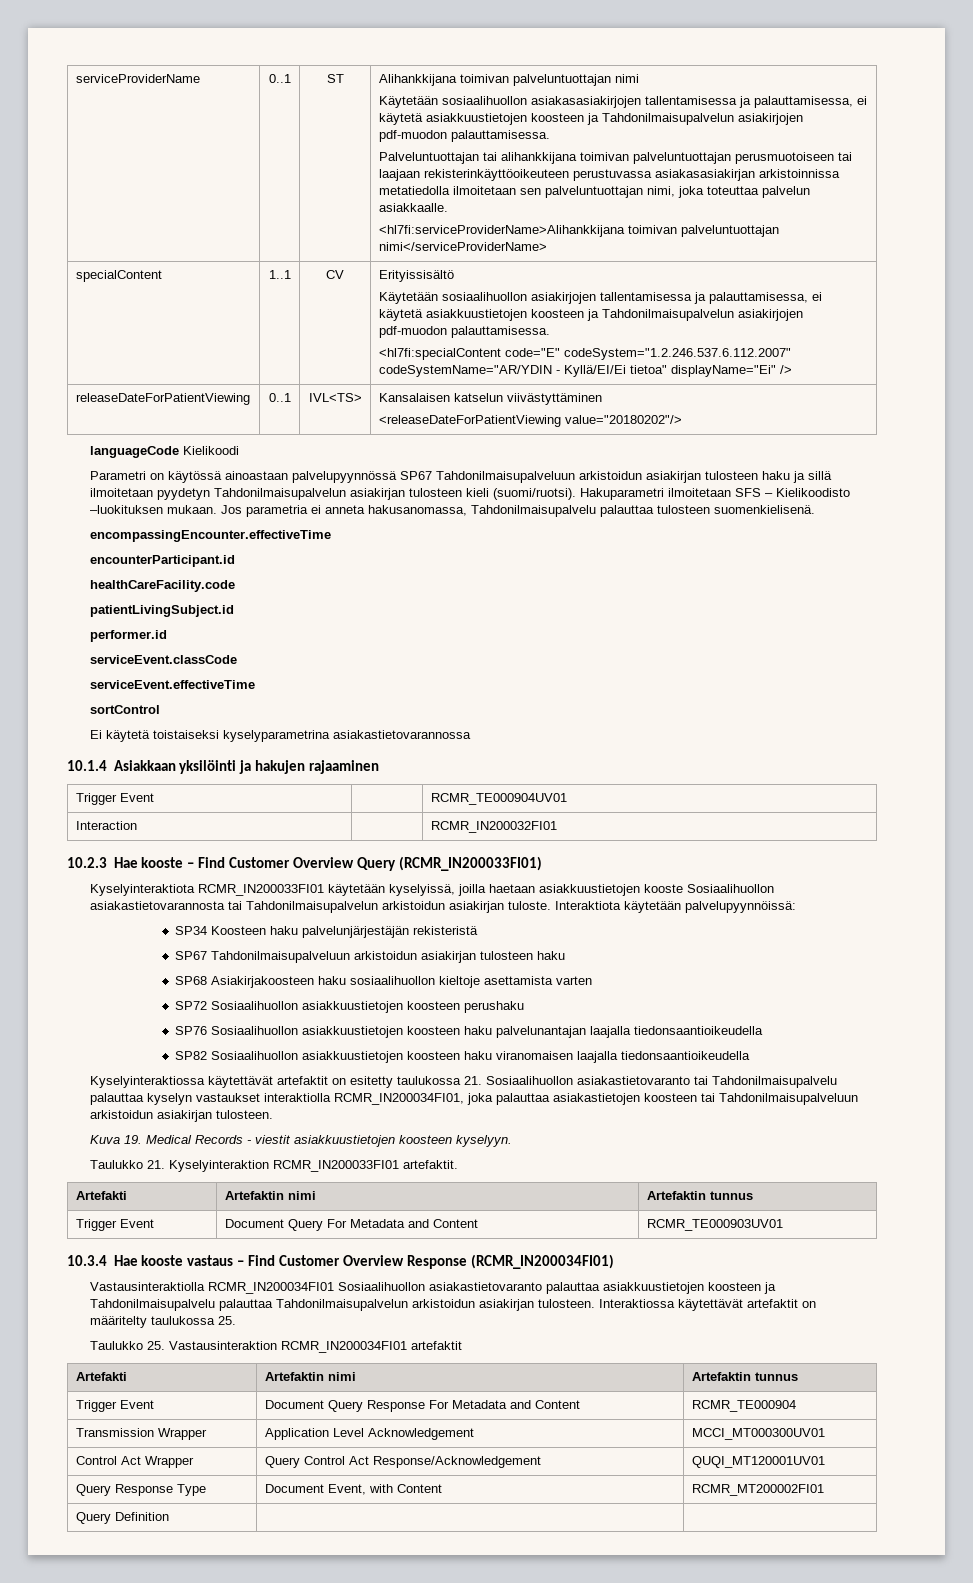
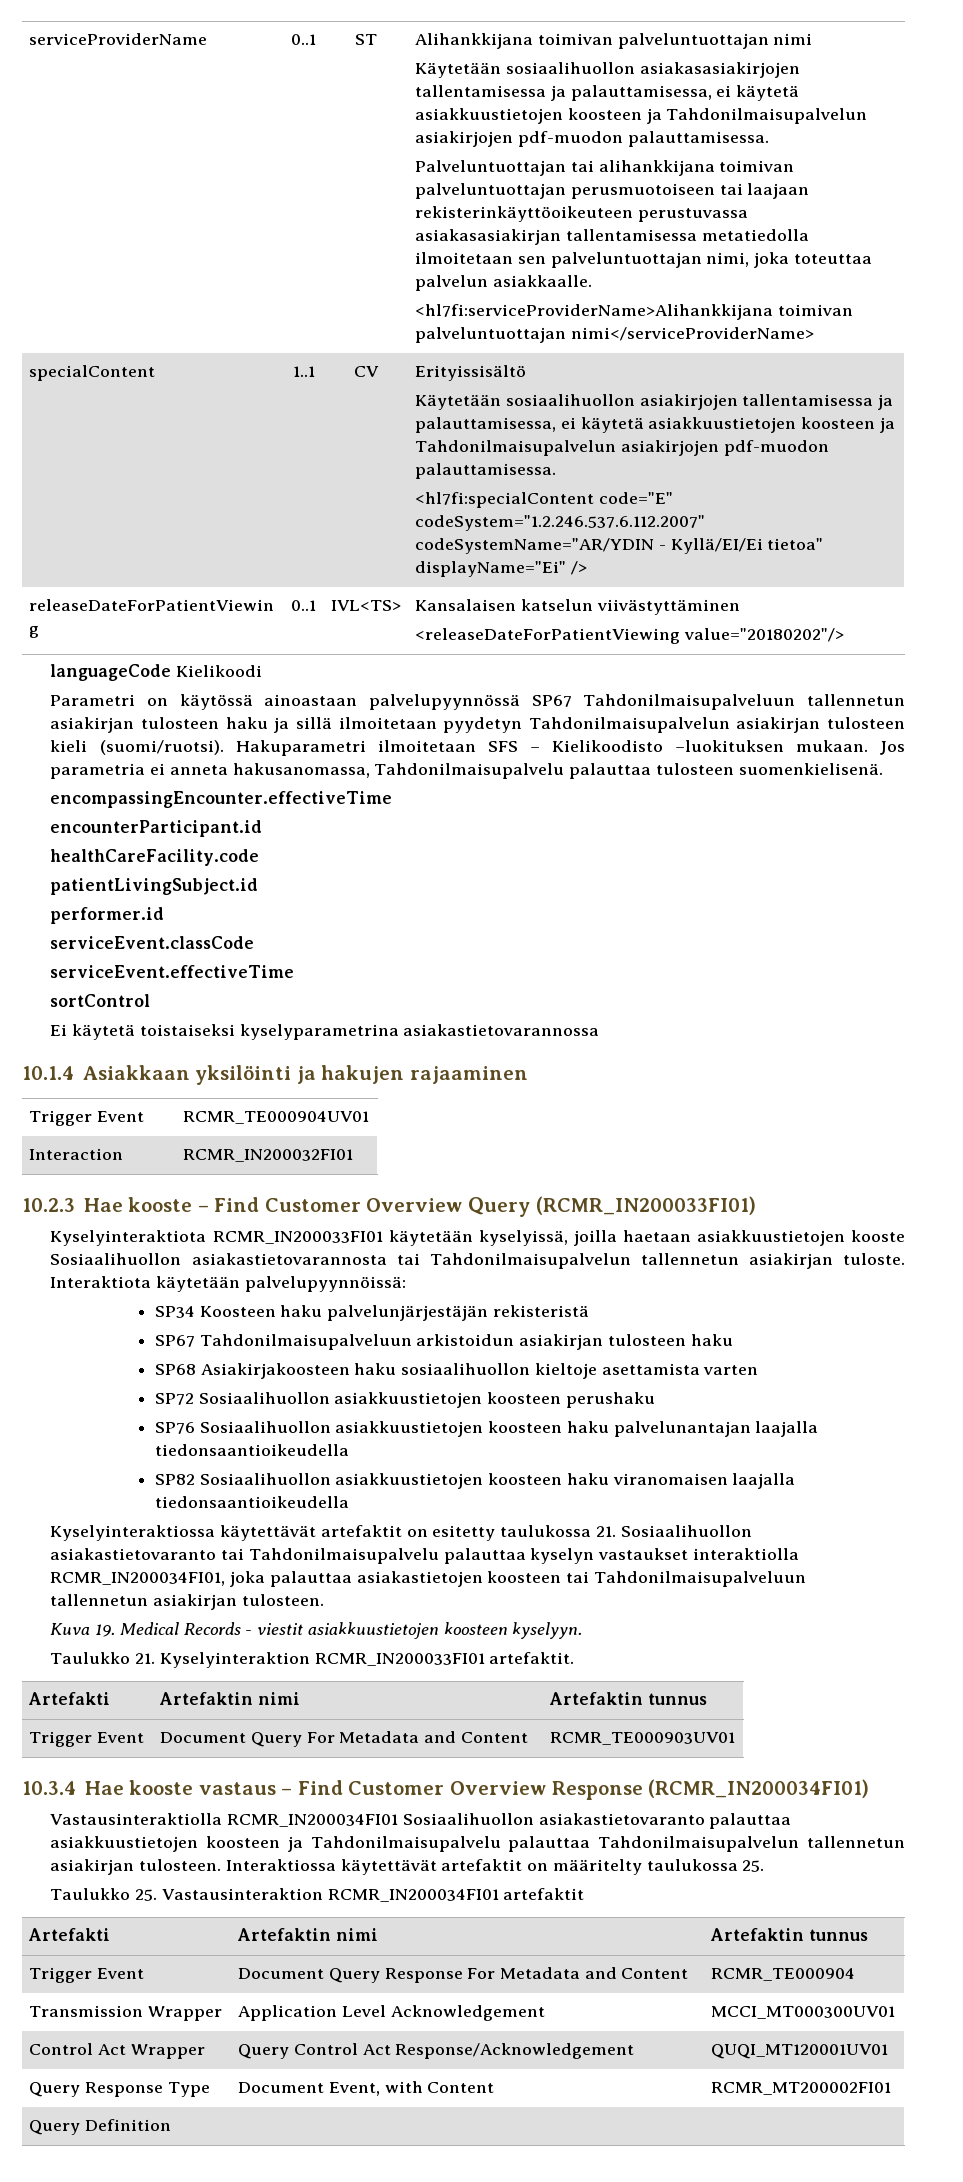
- Palveluntuottajan tai alihankkijana toimivan palveluntuottajan perusmuotoiseen tai laajaan rekisterinkäyttöoikeuteen perustuvassa asiakasasiakirjan arkistoinnissa metatiedolla ilmoitetaan sen palveluntuottajan nimi, joka toteuttaa palvelun asiakkaalle.
+ Palveluntuottajan tai alihankkijana toimivan palveluntuottajan perusmuotoiseen tai laajaan rekisterinkäyttöoikeuteen perustuvassa asiakasasiakirjan tallentamisessa metatiedolla ilmoitetaan sen palveluntuottajan nimi, joka toteuttaa palvelun asiakkaalle.
- Parametri on käytössä ainoastaan palvelupyynnössä SP67 Tahdonilmaisupalveluun arkistoidun asiakirjan tulosteen haku ja sillä ilmoitetaan pyydetyn Tahdonilmaisupalvelun asiakirjan tulosteen kieli (suomi/ruotsi).
+ Parametri on käytössä ainoastaan palvelupyynnössä SP67 Tahdonilmaisupalveluun tallennetun asiakirjan tulosteen haku ja sillä ilmoitetaan pyydetyn Tahdonilmaisupalvelun asiakirjan tulosteen kieli (suomi/ruotsi).
- Kyselyinteraktiota RCMR_IN200033FI01 käytetään kyselyissä, joilla haetaan asiakkuustietojen kooste Sosiaalihuollon asiakastietovarannosta tai Tahdonilmaisupalvelun arkistoidun asiakirjan tuloste.
+ Kyselyinteraktiota RCMR_IN200033FI01 käytetään kyselyissä, joilla haetaan asiakkuustietojen kooste Sosiaalihuollon asiakastietovarannosta tai Tahdonilmaisupalvelun tallennetun asiakirjan tuloste.
- Kyselyinteraktiossa käytettävät artefaktit on esitetty taulukossa 21. Sosiaalihuollon asiakastietovaranto tai Tahdonilmaisupalvelu palauttaa kyselyn vastaukset interaktiolla RCMR_IN200034FI01, joka palauttaa asiakastietojen koosteen tai Tahdonilmaisupalveluun arkistoidun asiakirjan tulosteen.
+ Kyselyinteraktiossa käytettävät artefaktit on esitetty taulukossa 21. Sosiaalihuollon asiakastietovaranto tai Tahdonilmaisupalvelu palauttaa kyselyn vastaukset interaktiolla RCMR_IN200034FI01, joka palauttaa asiakastietojen koosteen tai Tahdonilmaisupalveluun tallennetun asiakirjan tulosteen.
- Vastausinteraktiolla RCMR_IN200034FI01 Sosiaalihuollon asiakastietovaranto palauttaa asiakkuustietojen koosteen ja Tahdonilmaisupalvelu palauttaa Tahdonilmaisupalvelun arkistoidun asiakirjan tulosteen.
+ Vastausinteraktiolla RCMR_IN200034FI01 Sosiaalihuollon asiakastietovaranto palauttaa asiakkuustietojen koosteen ja Tahdonilmaisupalvelu palauttaa Tahdonilmaisupalvelun tallennetun asiakirjan tulosteen.

